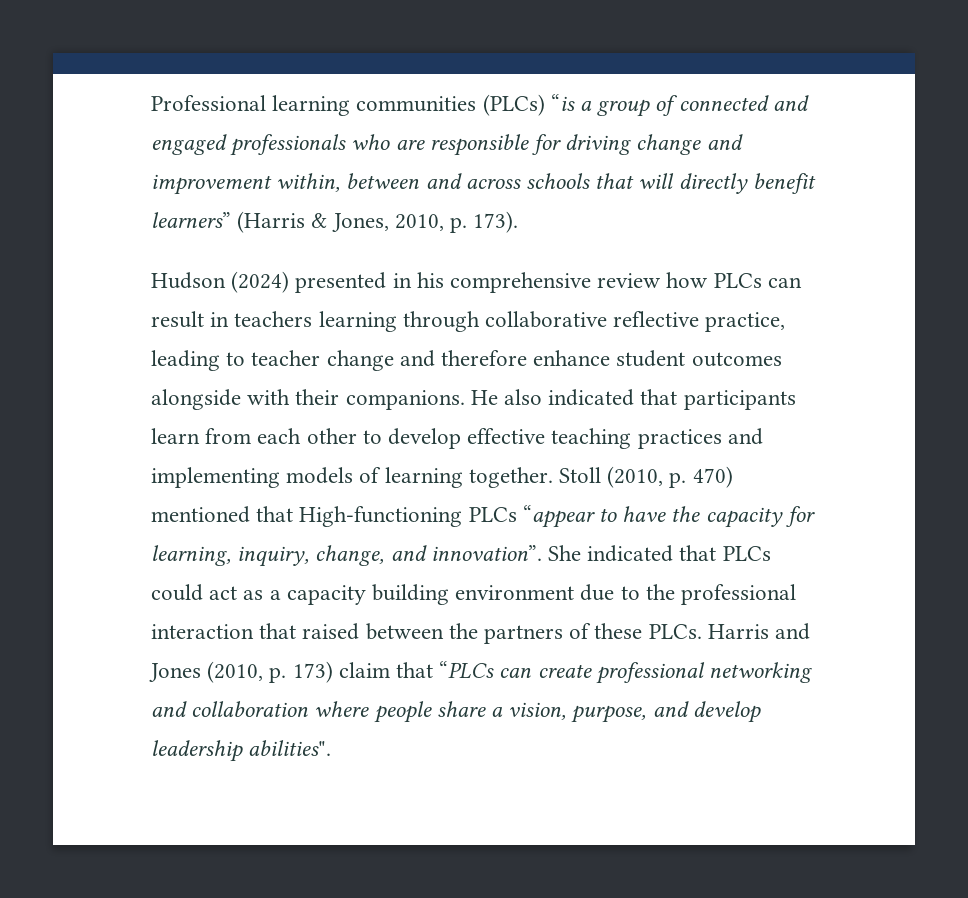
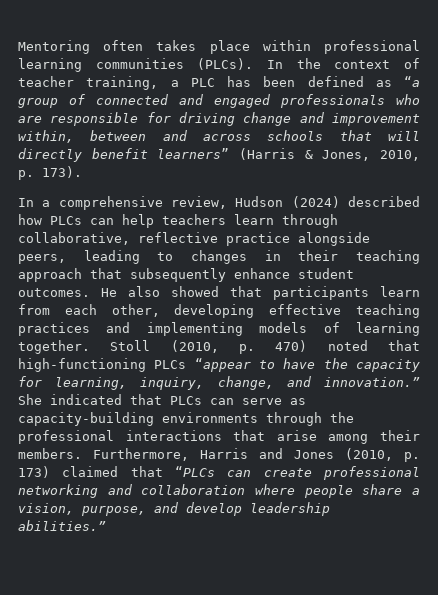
- Professional learning communities (PLCs) “is a group of connected and engaged professionals who are responsible for driving change and improvement within, between and across schools that will directly benefit learners” (Harris & Jones, 2010, p. 173).
+ Mentoring often takes place within professional learning communities (PLCs). In the context of teacher training, a PLC has been defined as “a group of connected and engaged professionals who are responsible for driving change and improvement within, between and across schools that will directly benefit learners” (Harris & Jones, 2010, p. 173).
- Hudson (2024) presented in his comprehensive review how PLCs can result in teachers learning through collaborative reflective practice, leading to teacher change and therefore enhance student outcomes alongside with their companions.
+ In a comprehensive review, Hudson (2024) described how PLCs can help teachers learn through collaborative, reflective practice alongside peers, leading to changes in their teaching approach that subsequently enhance student outcomes.
- He also indicated that participants learn from each other to develop effective teaching practices and implementing models of learning together.
+ He also showed that participants learn from each other, developing effective teaching practices and implementing models of learning together.
- Stoll (2010, p. 470) mentioned that High-functioning PLCs “appear to have the capacity for learning, inquiry, change, and innovation”.
+ Stoll (2010, p. 470) noted that high-functioning PLCs “appear to have the capacity for learning, inquiry, change, and innovation.”
- She indicated that PLCs could act as a capacity building environment due to the professional interaction that raised between the partners of these PLCs. Harris and Jones (2010, p. 173) claim that “PLCs can create professional networking and collaboration where people share a vision, purpose, and develop leadership abilities".
+ She indicated that PLCs can serve as capacity-building environments through the professional interactions that arise among their members. Furthermore, Harris and Jones (2010, p. 173) claimed that “PLCs can create professional networking and collaboration where people share a vision, purpose, and develop leadership abilities.”

